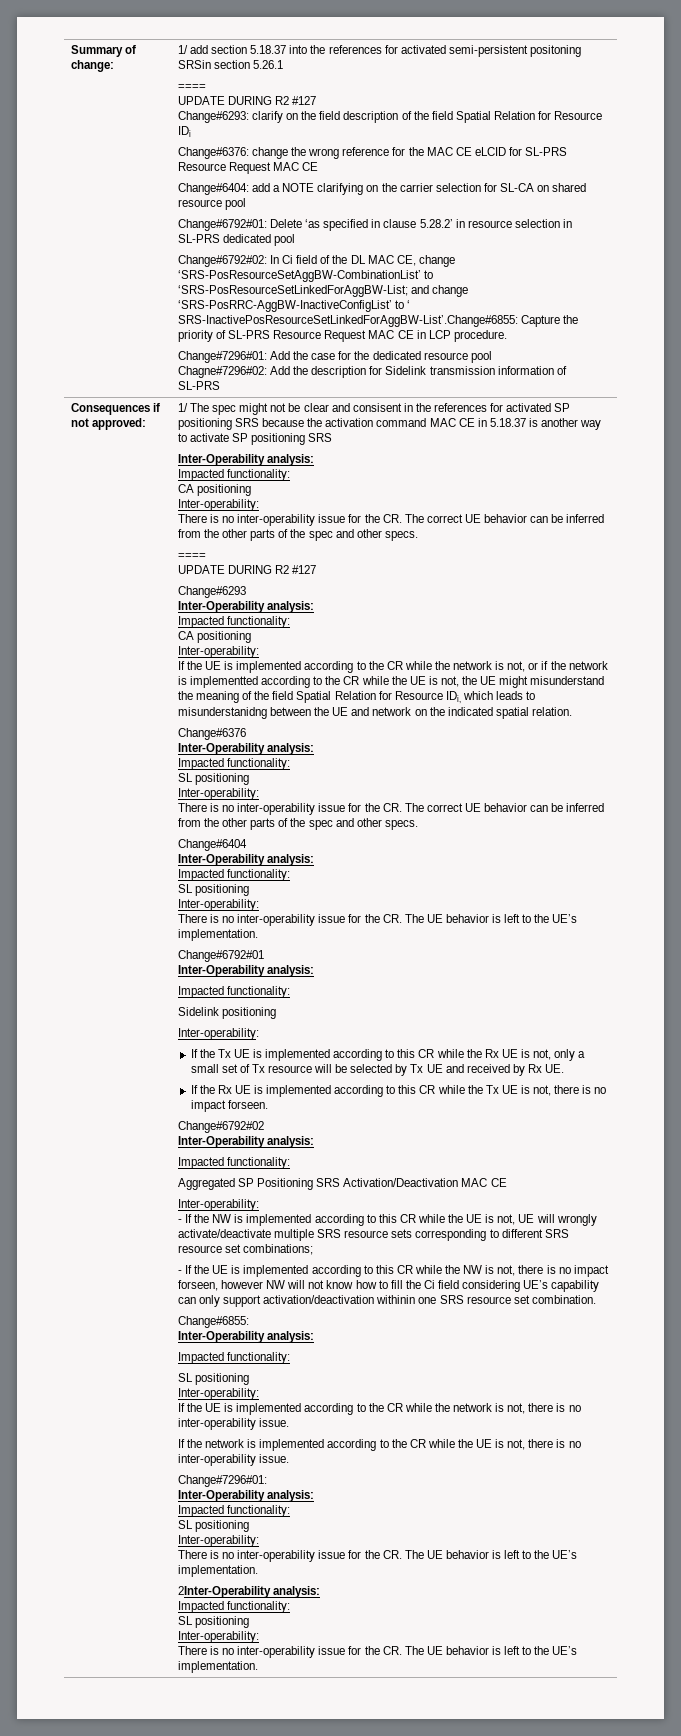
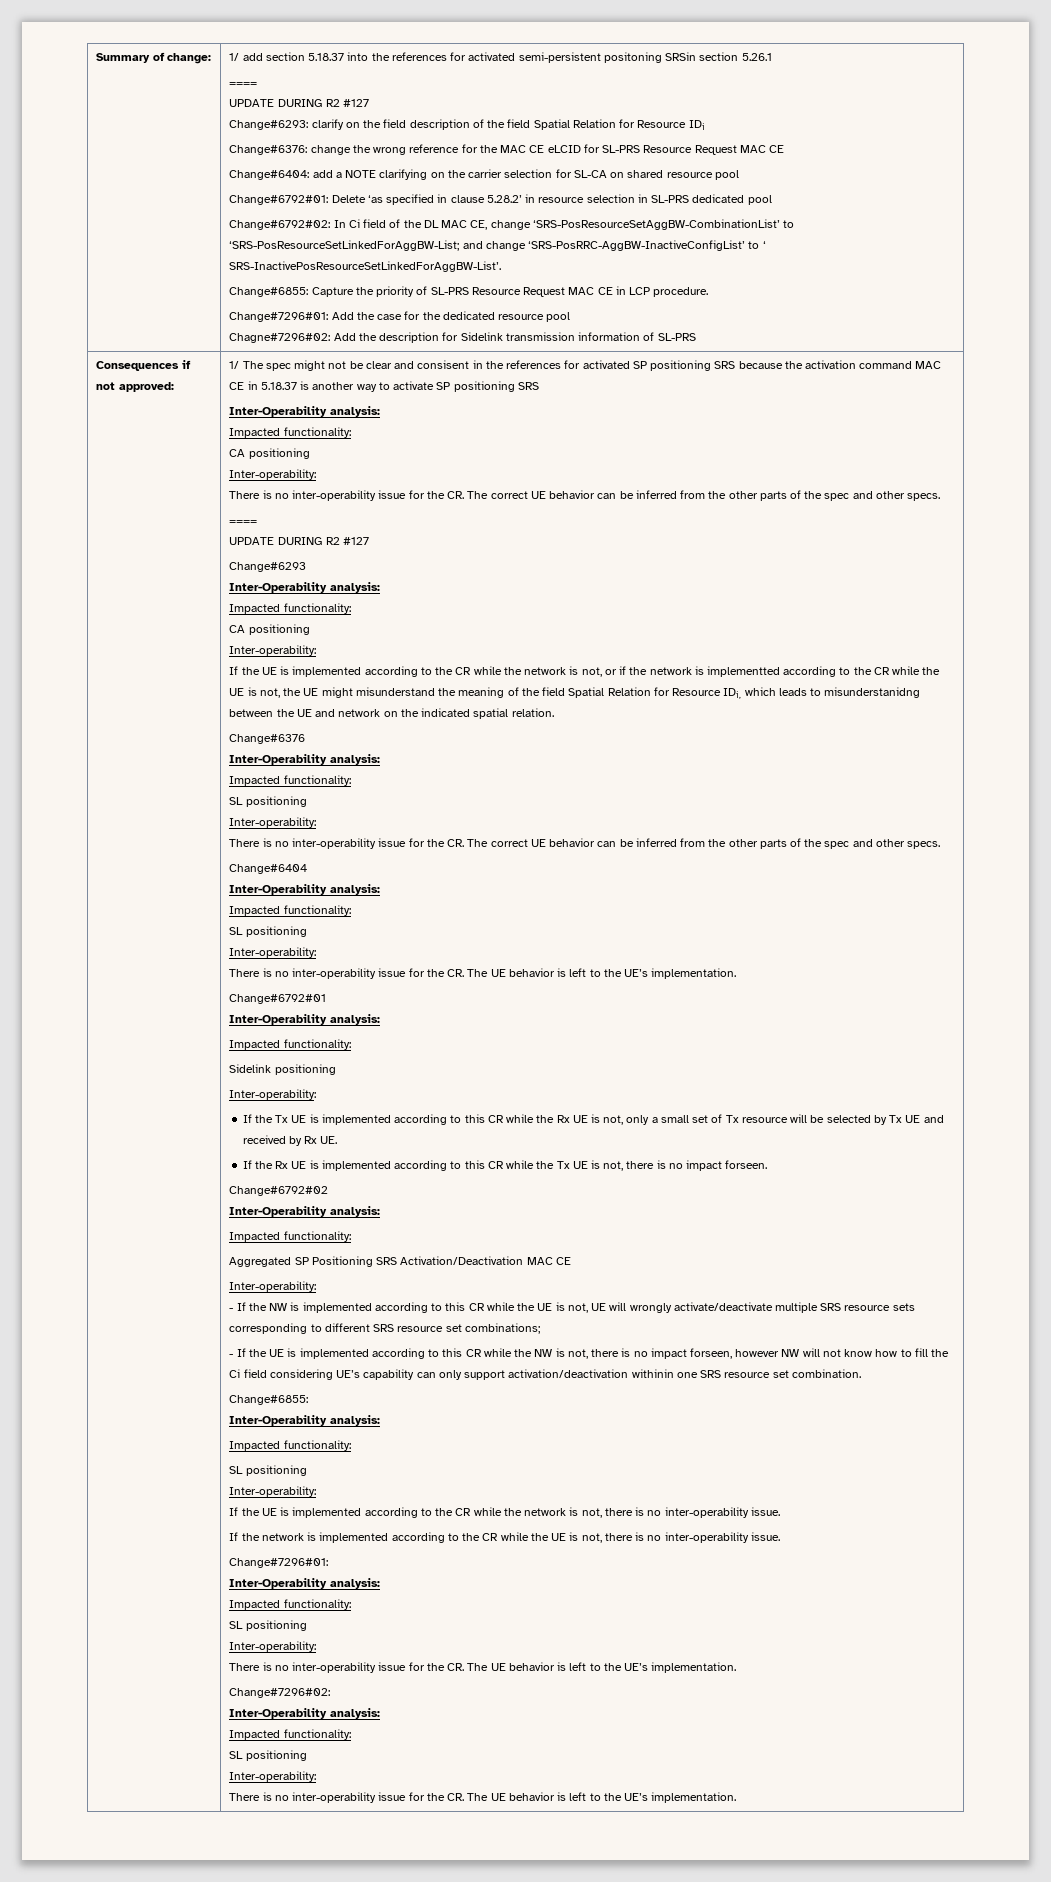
- Change#6792#02: In Ci field of the DL MAC CE, change ‘SRS-PosResourceSetAggBW-CombinationList’ to ‘SRS-PosResourceSetLinkedForAggBW-List; and change ‘SRS-PosRRC-AggBW-InactiveConfigList’ to ‘ SRS-InactivePosResourceSetLinkedForAggBW-List’.Change#6855: Capture the priority of SL-PRS Resource Request MAC CE in LCP procedure.
+ Change#6792#02: In Ci field of the DL MAC CE, change ‘SRS-PosResourceSetAggBW-CombinationList’ to ‘SRS-PosResourceSetLinkedForAggBW-List; and change ‘SRS-PosRRC-AggBW-InactiveConfigList’ to ‘ SRS-InactivePosResourceSetLinkedForAggBW-List’.
+ Change#6855: Capture the priority of SL-PRS Resource Request MAC CE in LCP procedure.
- 2Inter-Operability analysis:
+ Change#7296#02:
+ Inter-Operability analysis:

